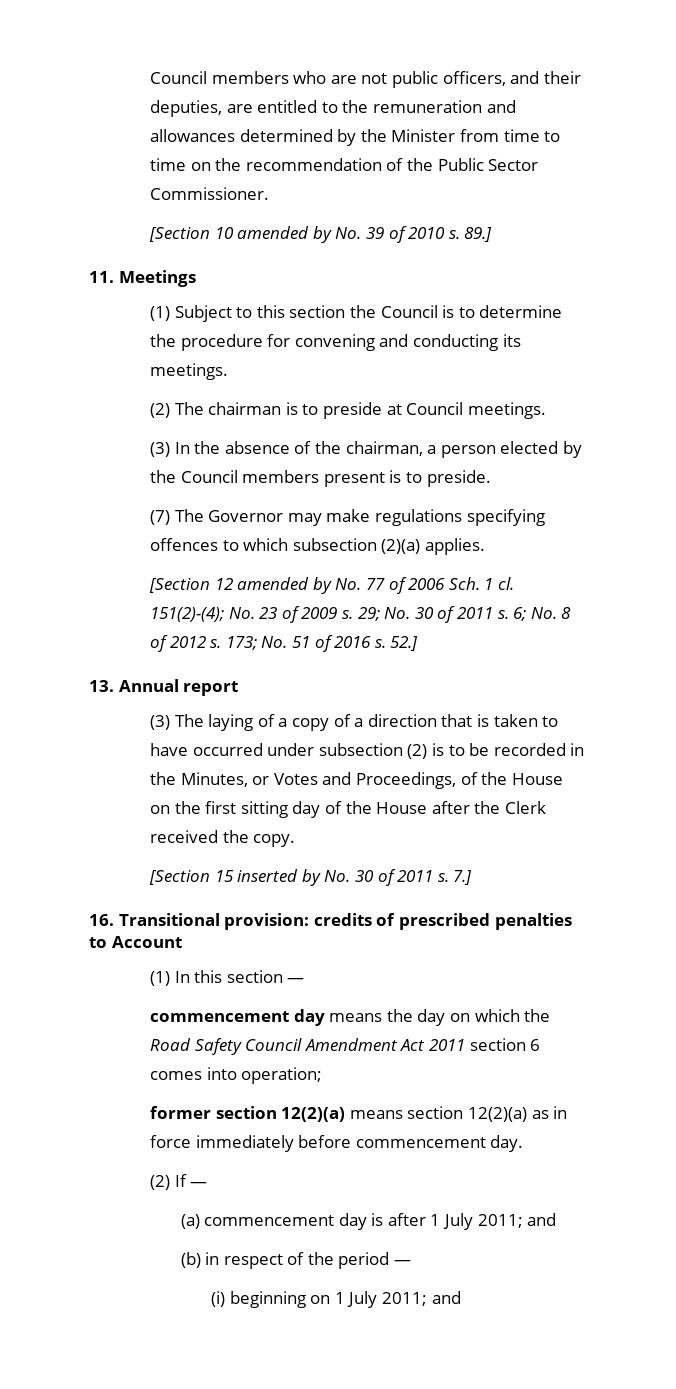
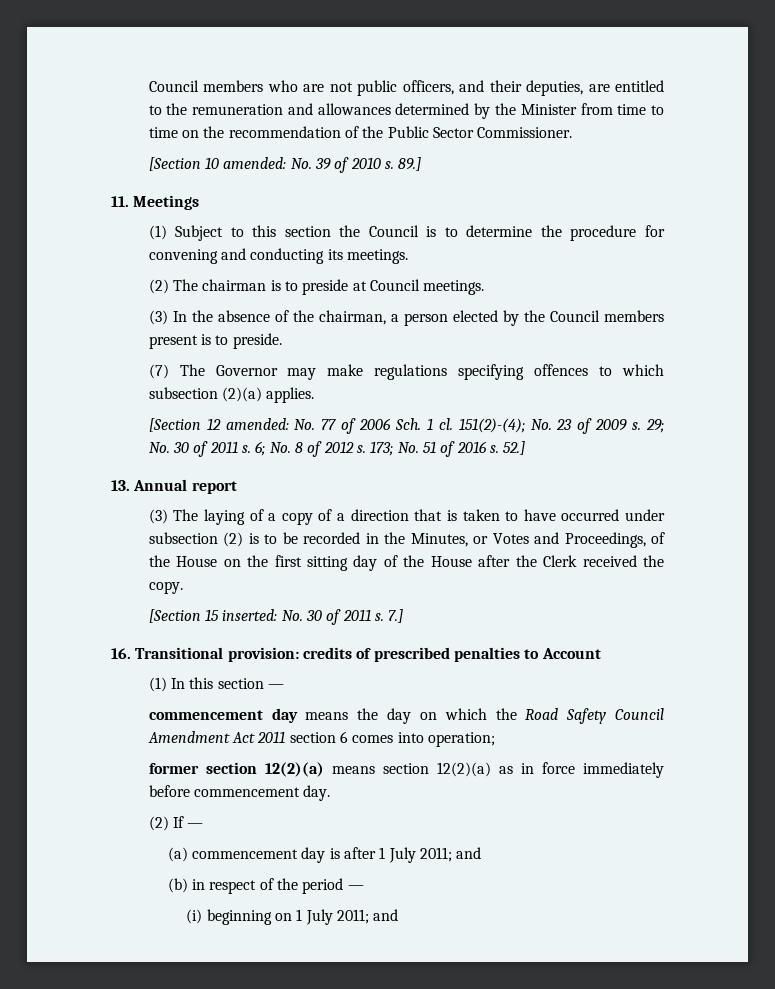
- [Section 10 amended by No. 39 of 2010 s.
+ [Section 10 amended: No. 39 of 2010 s.
- [Section 12 amended by No. 77 of 2006 Sch. 1 cl.
+ [Section 12 amended: No. 77 of 2006 Sch. 1 cl.
- [Section 15 inserted by No. 30 of 2011 s.
+ [Section 15 inserted: No. 30 of 2011 s.

